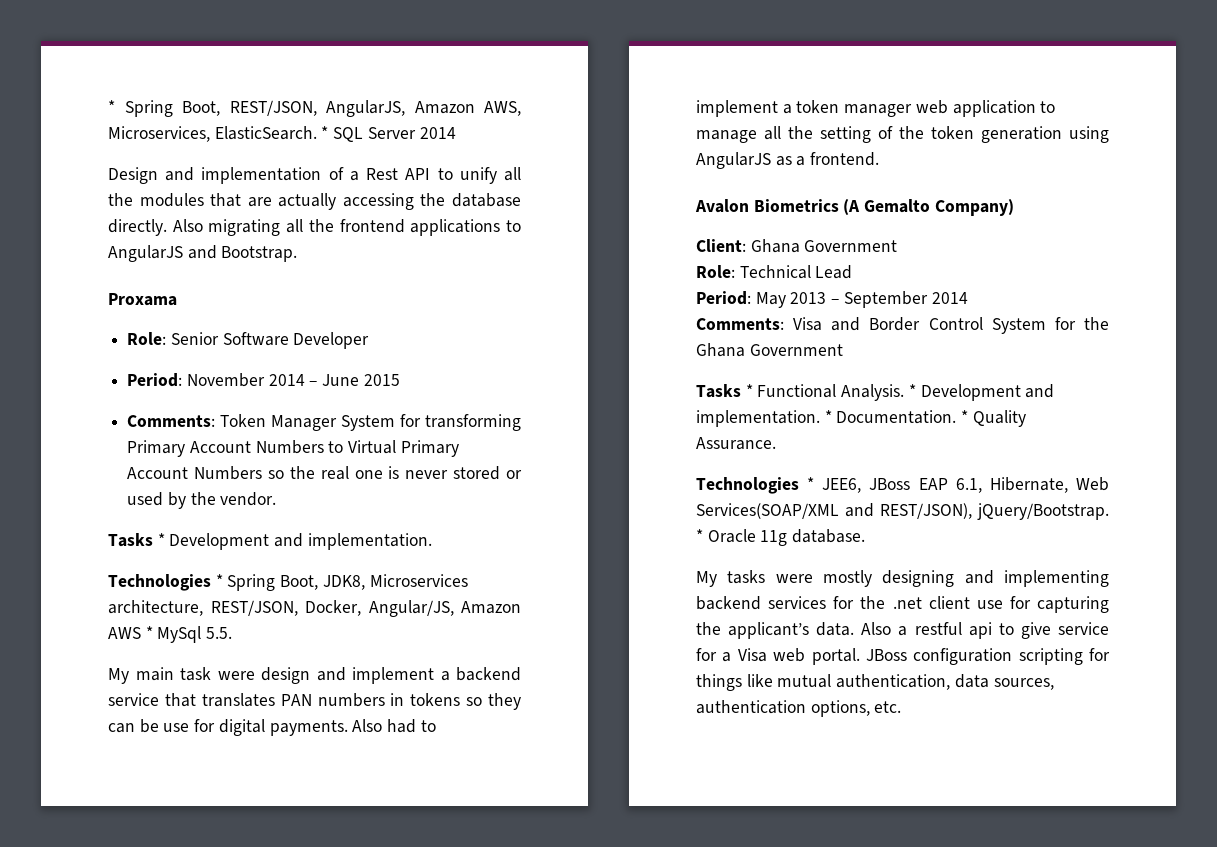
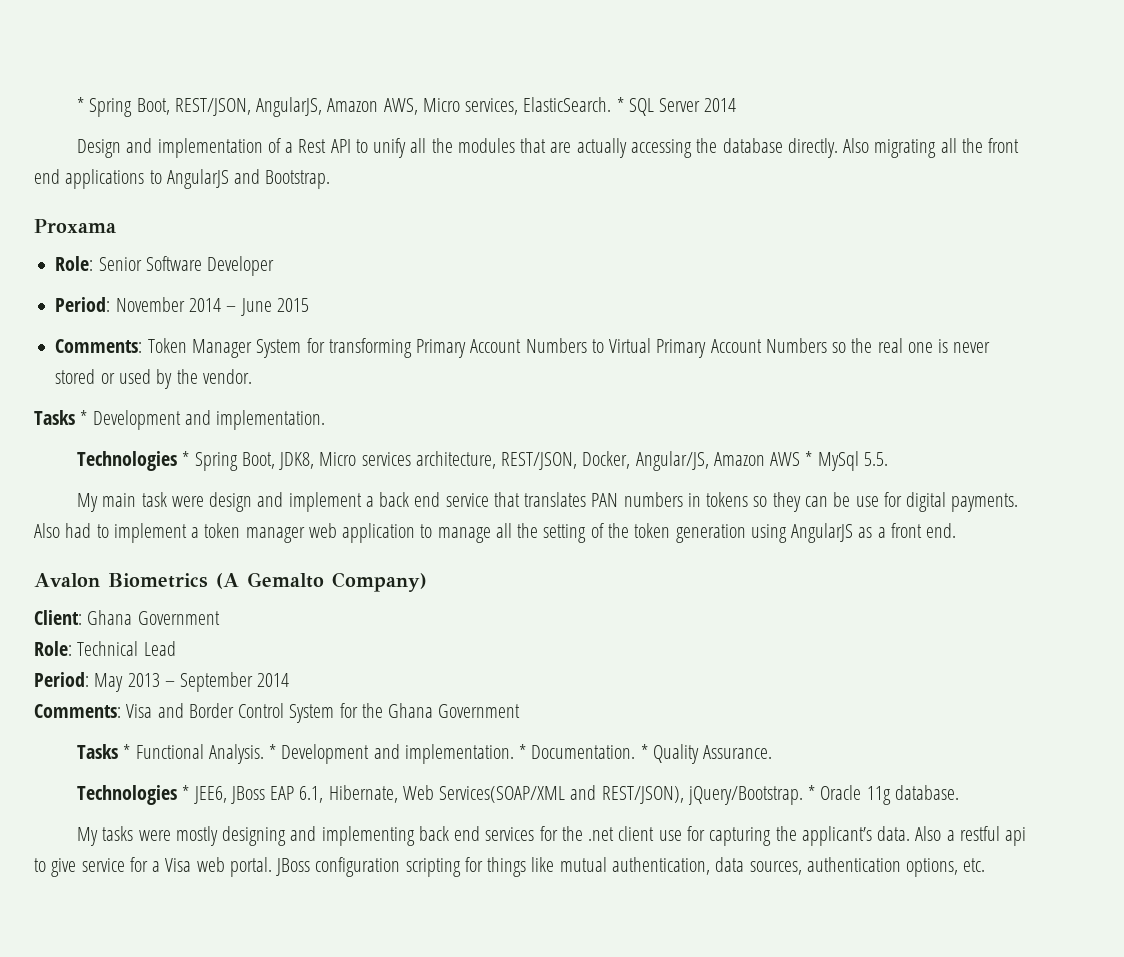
- * Spring Boot, REST/JSON, AngularJS, Amazon AWS, Microservices, ElasticSearch.
+ * Spring Boot, REST/JSON, AngularJS, Amazon AWS, Micro services, ElasticSearch.
- Also migrating all the frontend applications to AngularJS and Bootstrap.
+ Also migrating all the front end applications to AngularJS and Bootstrap.
- Technologies * Spring Boot, JDK8, Microservices architecture, REST/JSON, Docker, Angular/JS, Amazon AWS * MySql 5.5.
+ Technologies * Spring Boot, JDK8, Micro services architecture, REST/JSON, Docker, Angular/JS, Amazon AWS * MySql 5.5.
- My main task were design and implement a backend service that translates PAN numbers in tokens so they can be use for digital payments.
+ My main task were design and implement a back end service that translates PAN numbers in tokens so they can be use for digital payments.
- Also had to implement a token manager web application to manage all the setting of the token generation using AngularJS as a frontend.
+ Also had to implement a token manager web application to manage all the setting of the token generation using AngularJS as a front end.
- My tasks were mostly designing and implementing backend services for the .net client use for capturing the applicant’s data.
+ My tasks were mostly designing and implementing back end services for the .net client use for capturing the applicant’s data.

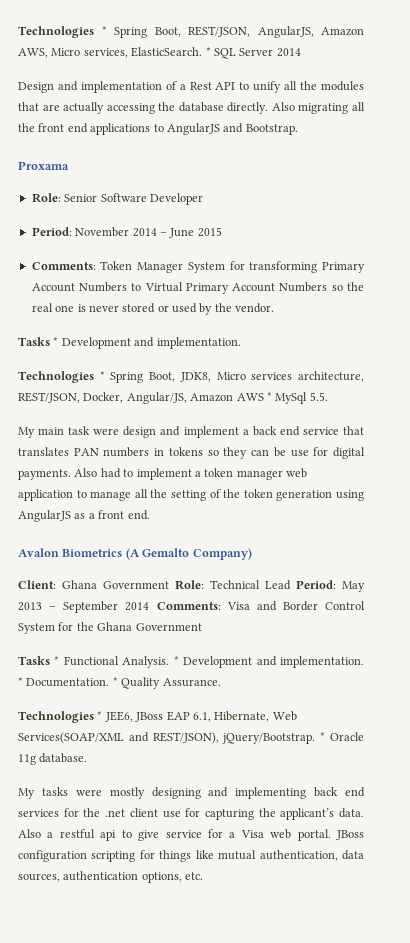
- * Spring Boot, REST/JSON, AngularJS, Amazon AWS, Micro services, ElasticSearch.
+ Technologies * Spring Boot, REST/JSON, AngularJS, Amazon AWS, Micro services, ElasticSearch.
- Client: Ghana Government
- Role: Technical Lead
- Period: May 2013 – September 2014
- Comments: Visa and Border Control System for the Ghana Government
+ Client: Ghana Government Role: Technical Lead Period: May 2013 – September 2014 Comments: Visa and Border Control System for the Ghana Government

